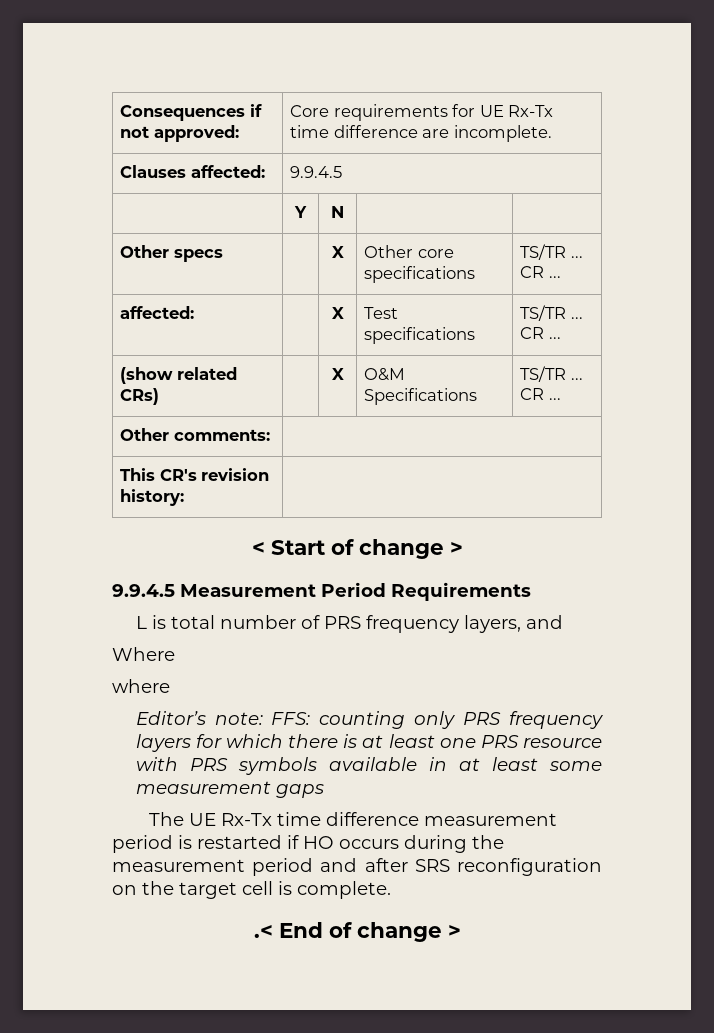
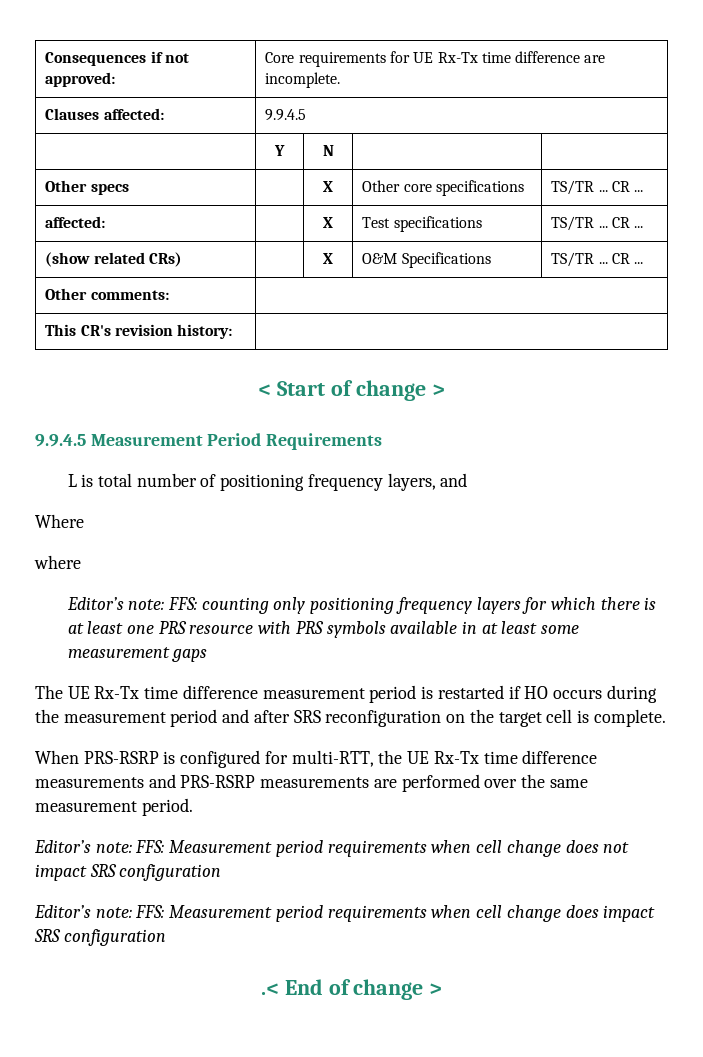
- L is total number of PRS frequency layers, and
+ L is total number of positioning frequency layers, and
- Editor’s note: FFS: counting only PRS frequency layers for which there is at least one PRS resource with PRS symbols available in at least some measurement gaps
+ Editor’s note: FFS: counting only positioning frequency layers for which there is at least one PRS resource with PRS symbols available in at least some measurement gaps
+ When PRS-RSRP is configured for multi-RTT, the UE Rx-Tx time difference measurements and PRS-RSRP measurements are performed over the same measurement period.
+ Editor’s note: FFS: Measurement period requirements when cell change does not impact SRS configuration
+ Editor’s note: FFS: Measurement period requirements when cell change does impact SRS configuration

